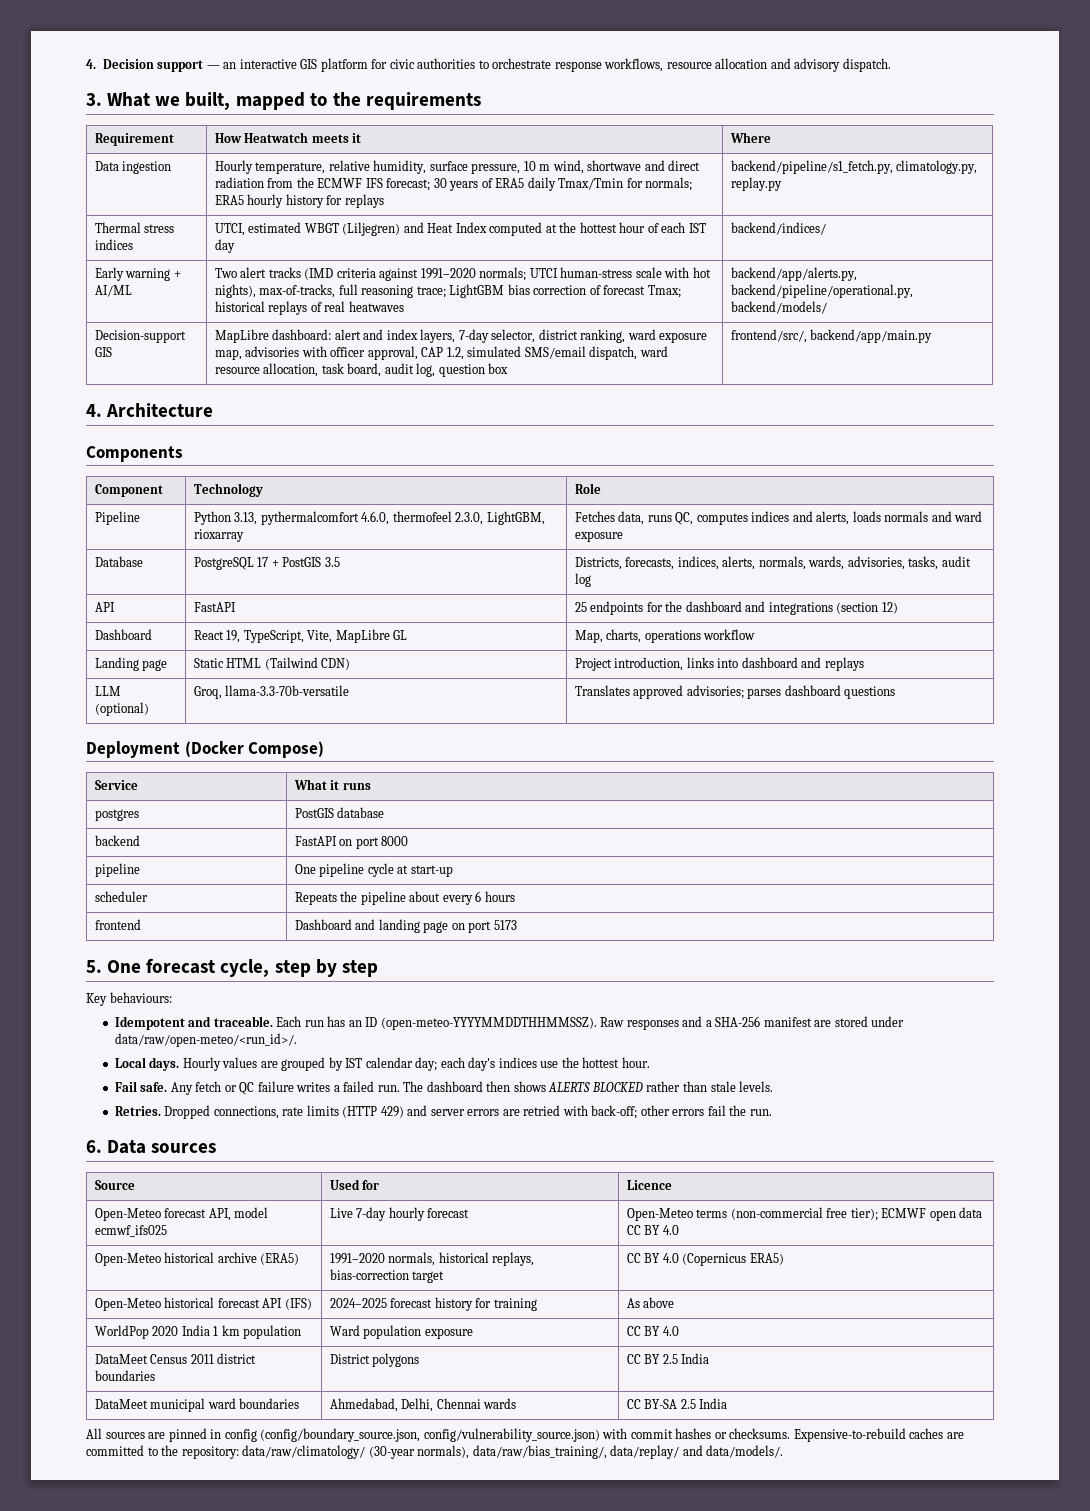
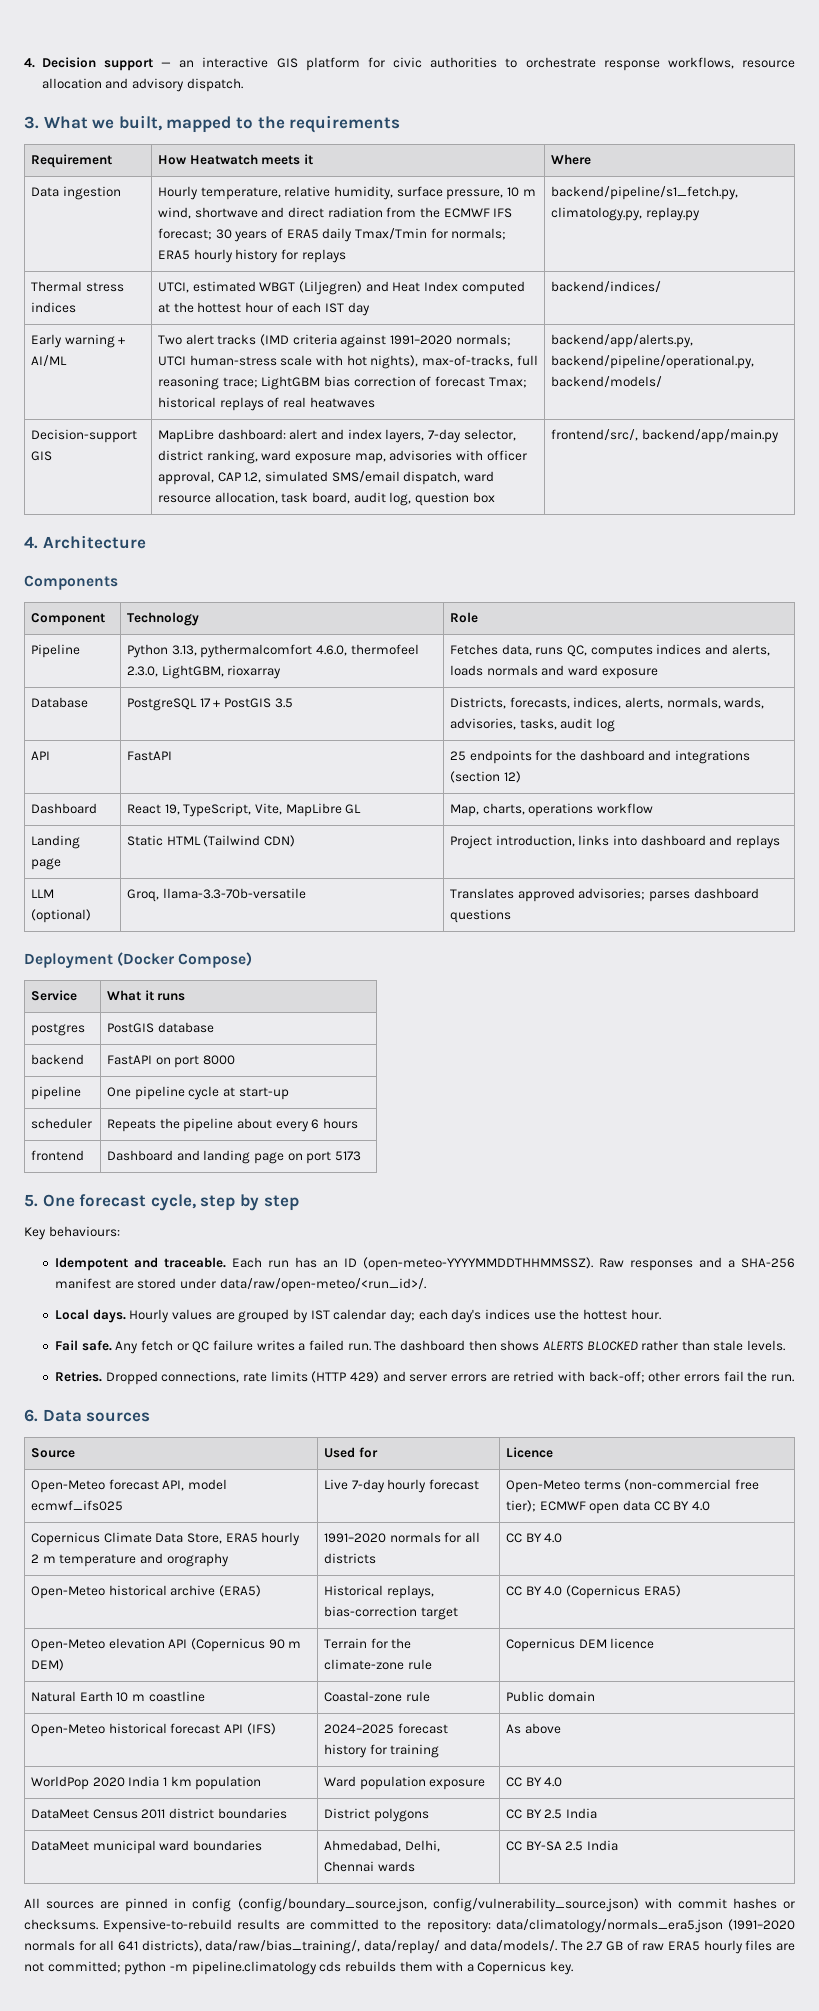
+ Copernicus Climate Data Store, ERA5 hourly 2 m temperature and orography | 1991–2020 normals for all districts | CC BY 4.0
- Open-Meteo historical archive (ERA5) | 1991–2020 normals, historical replays, bias-correction target | CC BY 4.0 (Copernicus ERA5)
+ Open-Meteo historical archive (ERA5) | Historical replays, bias-correction target | CC BY 4.0 (Copernicus ERA5)
+ Open-Meteo elevation API (Copernicus 90 m DEM) | Terrain for the climate-zone rule | Copernicus DEM licence
+ Natural Earth 10 m coastline | Coastal-zone rule | Public domain
- Expensive-to-rebuild caches are committed to the repository: data/raw/climatology/ (30-year normals), data/raw/bias_training/, data/replay/ and data/models/.
+ Expensive-to-rebuild results are committed to the repository: data/climatology/normals_era5.json (1991–2020 normals for all 641 districts), data/raw/bias_training/, data/replay/ and data/models/. The 2.7 GB of raw ERA5 hourly files are not committed; python -m pipeline.climatology cds rebuilds them with a Copernicus key.

